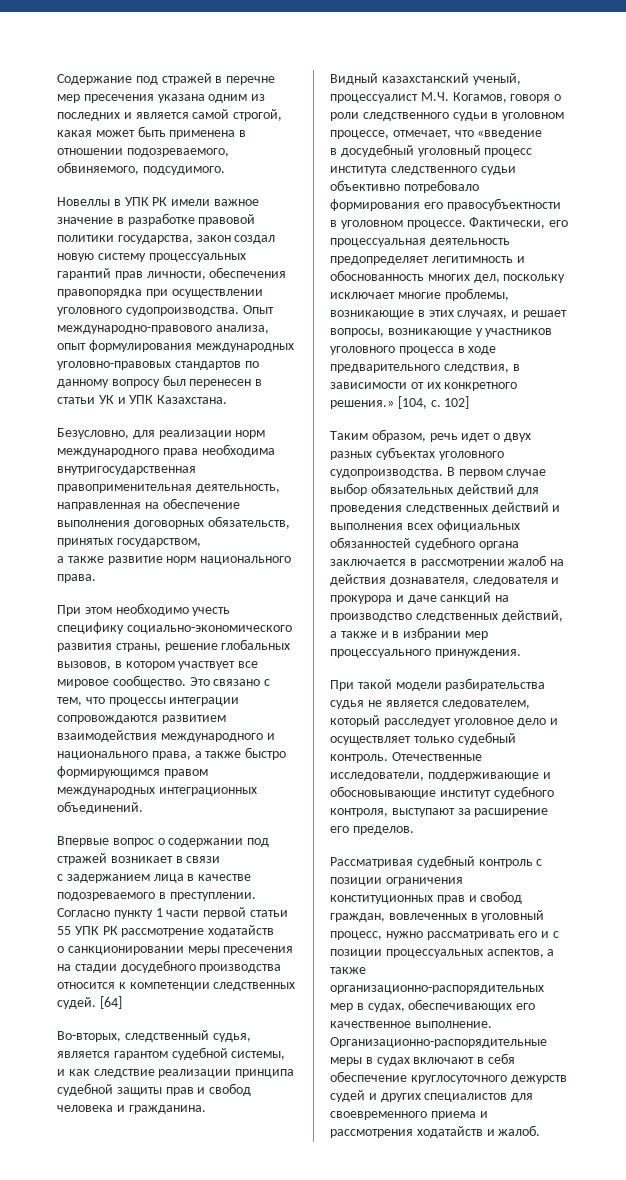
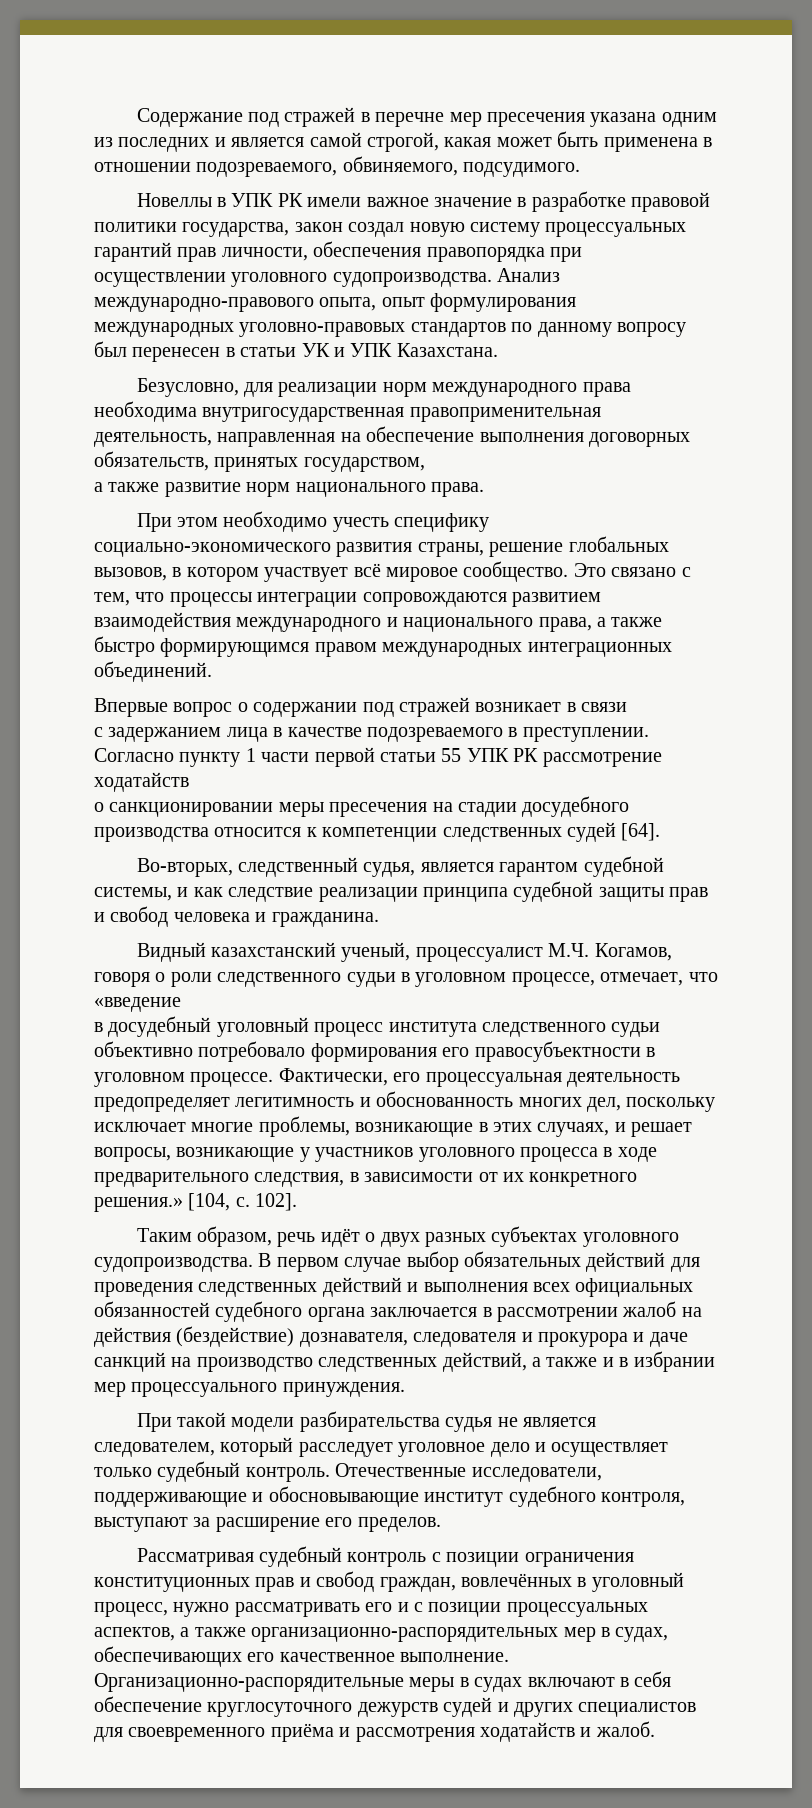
- Опыт международно-правового анализа, опыт формулирования международных уголовно-правовых стандартов по данному вопросу был перенесен в статьи УК и УПК Казахстана.
+ Анализ международно-правового опыта, опыт формулирования международных уголовно-правовых стандартов по данному вопросу был перенесен в статьи УК и УПК Казахстана.
- При этом необходимо учесть специфику социально-экономического развития страны, решение глобальных вызовов, в котором участвует все мировое сообщество.
+ При этом необходимо учесть специфику социально-экономического развития страны, решение глобальных вызовов, в котором участвует всё мировое сообщество.
- о санкционировании меры пресечения на стадии досудебного производства относится к компетенции следственных судей. [64]
+ о санкционировании меры пресечения на стадии досудебного производства относится к компетенции следственных судей [64].
- 102]
+ 102].
- Таким образом, речь идет о двух разных субъектах уголовного судопроизводства.
+ Таким образом, речь идёт о двух разных субъектах уголовного судопроизводства.
- В первом случае выбор обязательных действий для проведения следственных действий и выполнения всех официальных обязанностей судебного органа заключается в рассмотрении жалоб на действия дознавателя, следователя и прокурора и даче санкций на производство следственных действий, а также и в избрании мер процессуального принуждения.
+ В первом случае выбор обязательных действий для проведения следственных действий и выполнения всех официальных обязанностей судебного органа заключается в рассмотрении жалоб на действия (бездействие) дознавателя, следователя и прокурора и даче санкций на производство следственных действий, а также и в избрании мер процессуального принуждения.
- Рассматривая судебный контроль с позиции ограничения конституционных прав и свобод граждан, вовлеченных в уголовный процесс, нужно рассматривать его и с позиции процессуальных аспектов, а также организационно-распорядительных мер в судах, обеспечивающих его качественное выполнение.
+ Рассматривая судебный контроль с позиции ограничения конституционных прав и свобод граждан, вовлечённых в уголовный процесс, нужно рассматривать его и с позиции процессуальных аспектов, а также организационно-распорядительных мер в судах, обеспечивающих его качественное выполнение.
- Организационно-распорядительные меры в судах включают в себя обеспечение круглосуточного дежурств судей и других специалистов для своевременного приема и рассмотрения ходатайств и жалоб.
+ Организационно-распорядительные меры в судах включают в себя обеспечение круглосуточного дежурств судей и других специалистов для своевременного приёма и рассмотрения ходатайств и жалоб.

